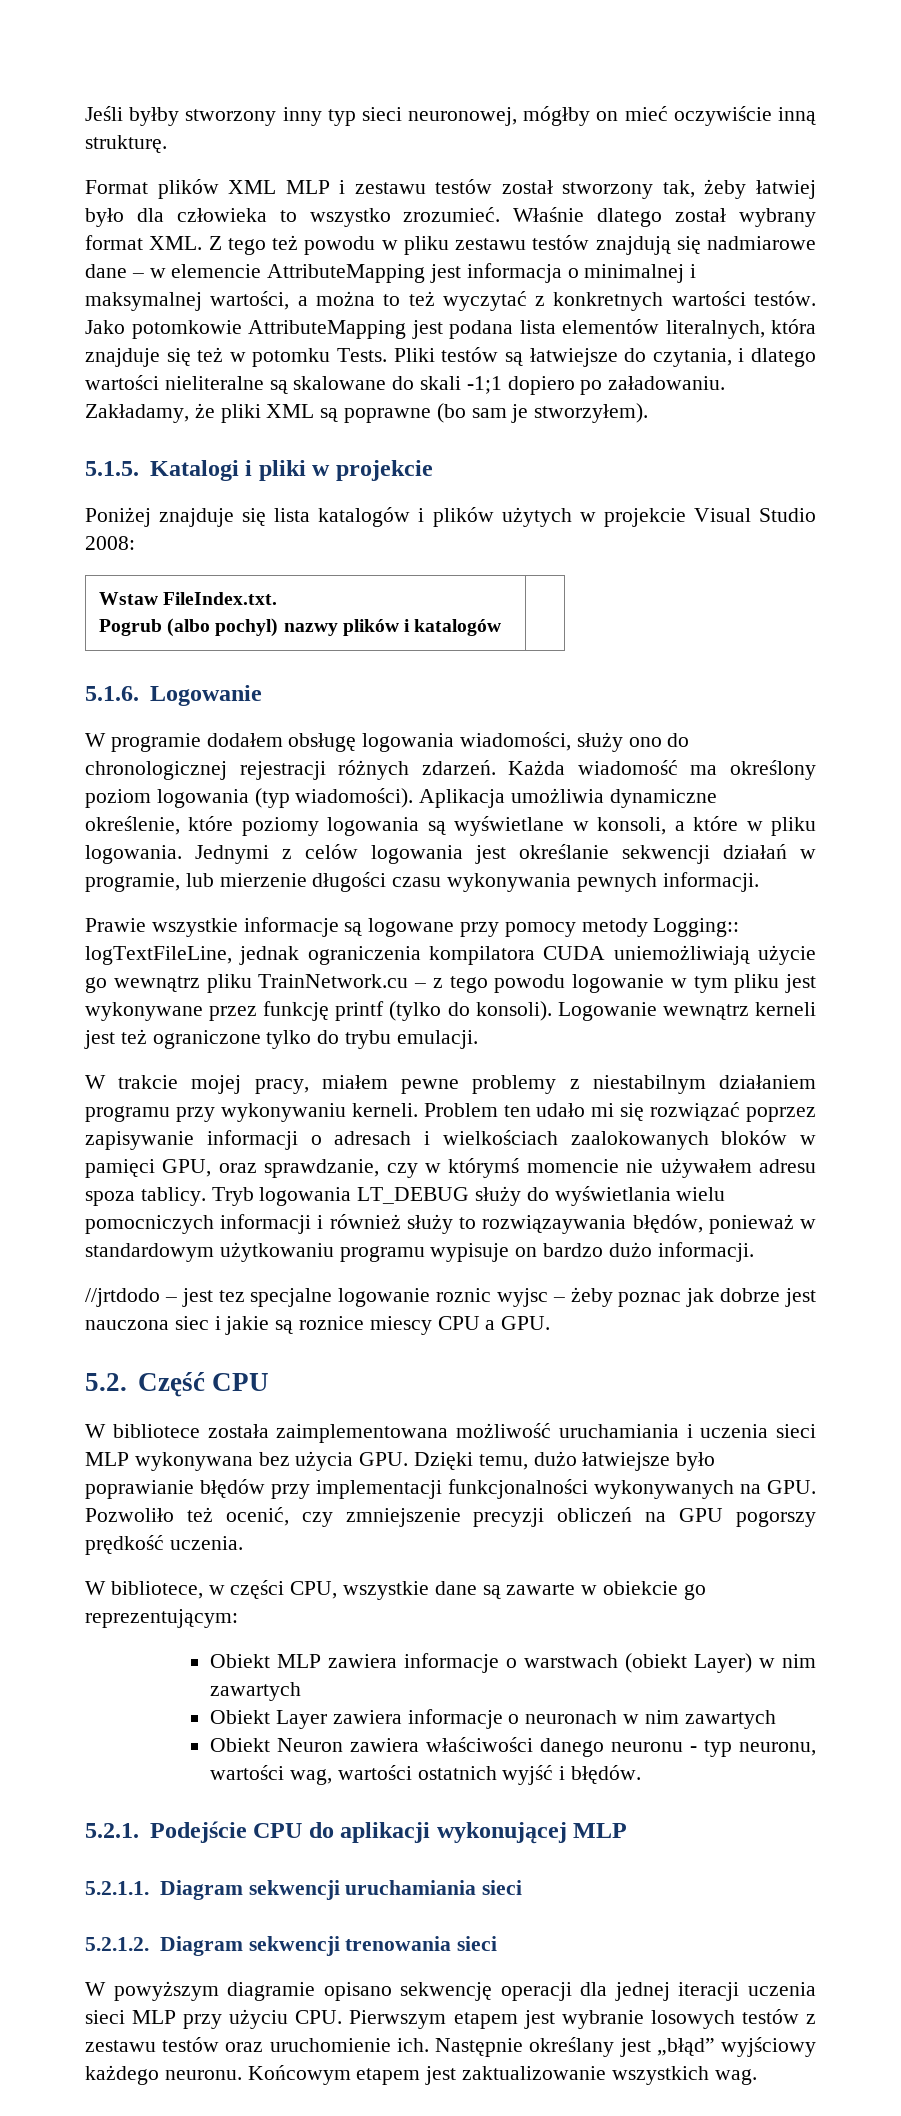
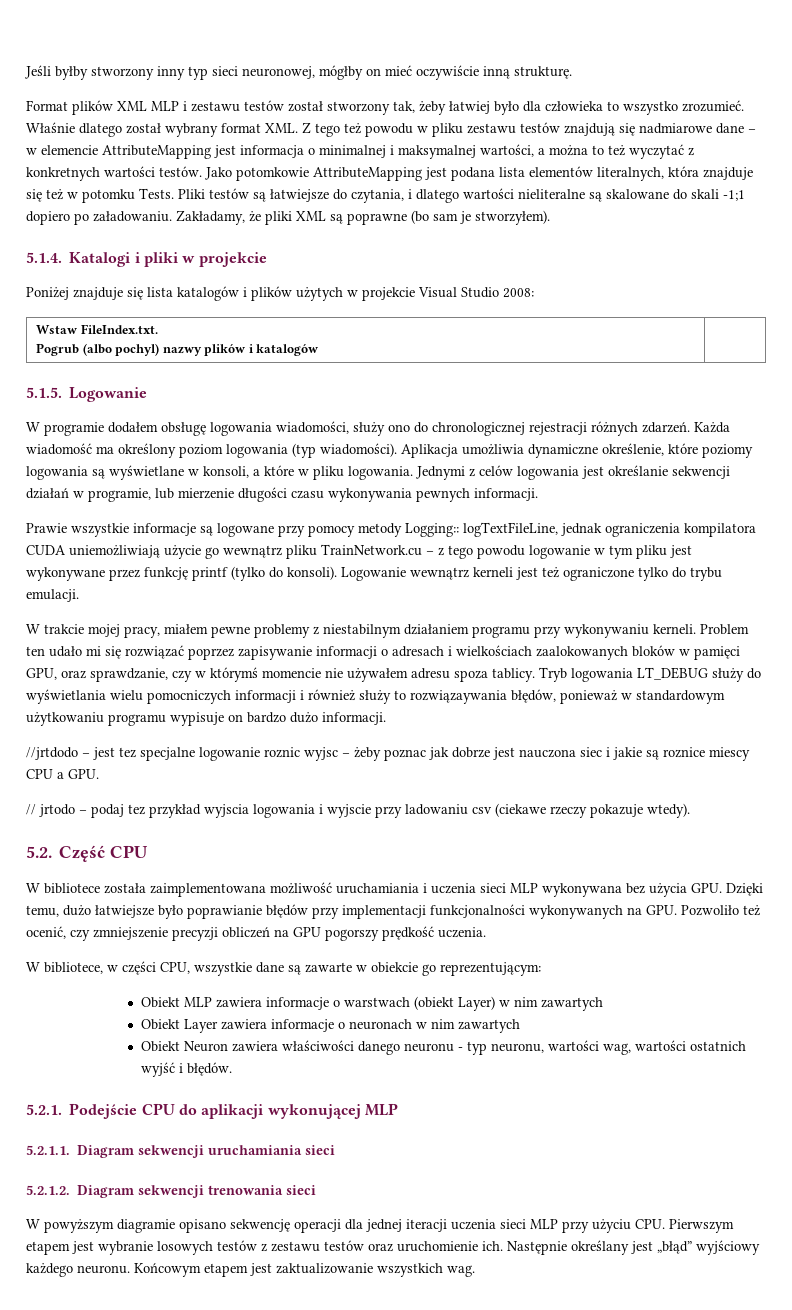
- 5.1.5. Katalogi i pliki w projekcie
+ 5.1.4. Katalogi i pliki w projekcie
- 5.1.6. Logowanie
+ 5.1.5. Logowanie
+ // jrtodo – podaj tez przykład wyjscia logowania i wyjscie przy ladowaniu csv (ciekawe rzeczy pokazuje wtedy).

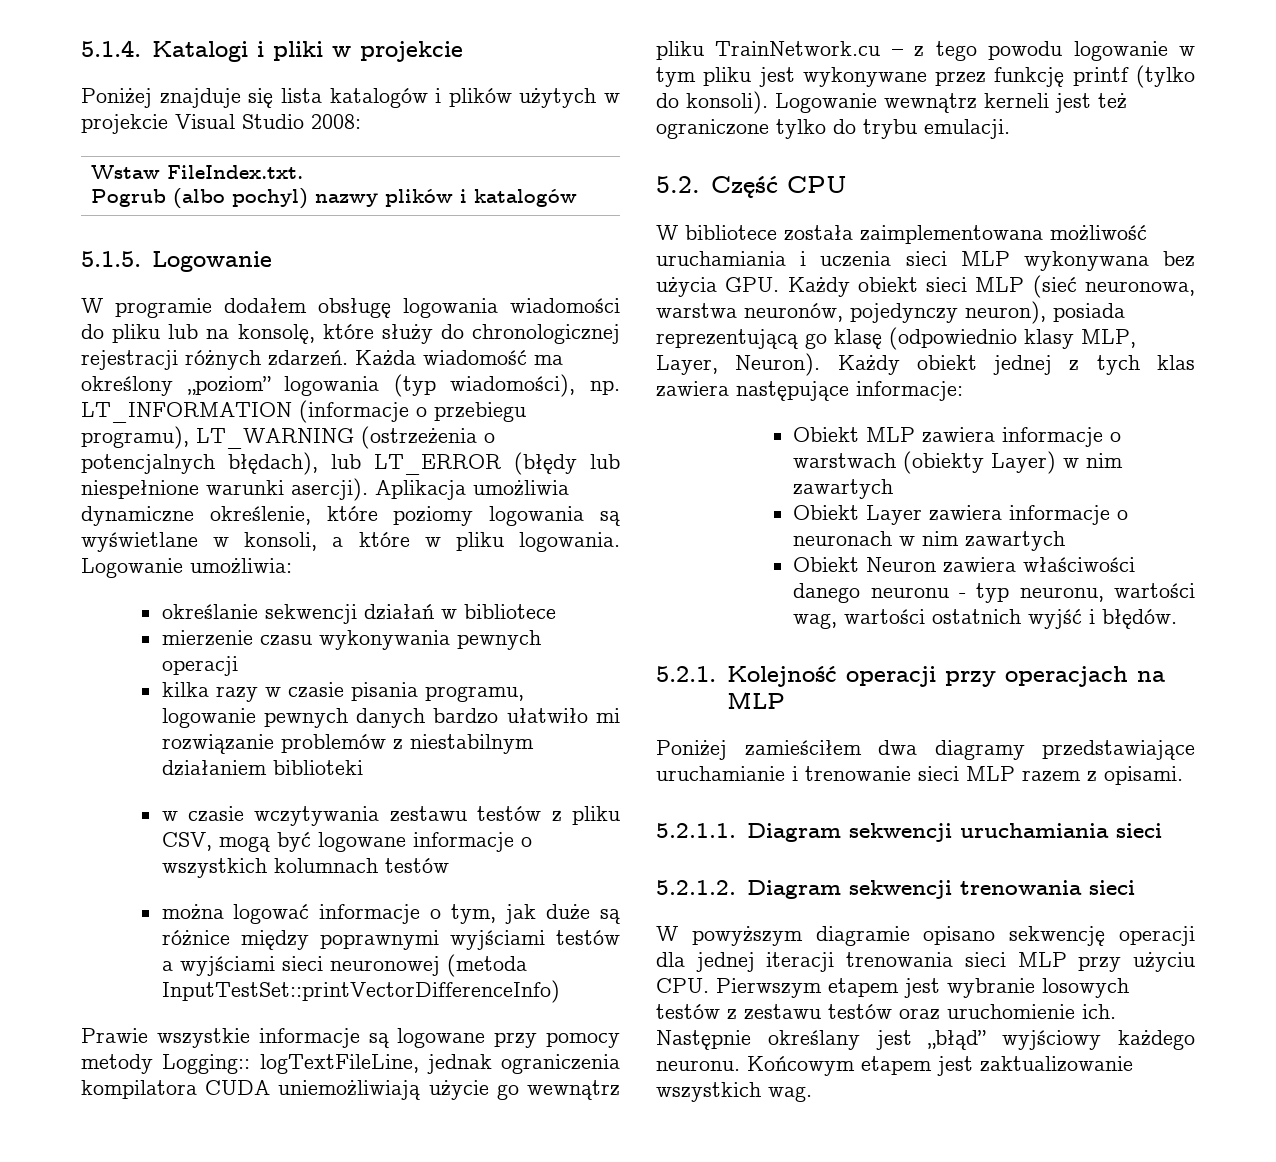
- Jeśli byłby stworzony inny typ sieci neuronowej, mógłby on mieć oczywiście inną strukturę.
- Format plików XML MLP i zestawu testów został stworzony tak, żeby łatwiej było dla człowieka to wszystko zrozumieć. Właśnie dlatego został wybrany format XML. Z tego też powodu w pliku zestawu testów znajdują się nadmiarowe dane – w elemencie AttributeMapping jest informacja o minimalnej i maksymalnej wartości, a można to też wyczytać z konkretnych wartości testów. Jako potomkowie AttributeMapping jest podana lista elementów literalnych, która znajduje się też w potomku Tests. Pliki testów są łatwiejsze do czytania, i dlatego wartości nieliteralne są skalowane do skali -1;1 dopiero po załadowaniu. Zakładamy, że pliki XML są poprawne (bo sam je stworzyłem).
- W programie dodałem obsługę logowania wiadomości, służy ono do chronologicznej rejestracji różnych zdarzeń.
+ W programie dodałem obsługę logowania wiadomości do pliku lub na konsolę, które służy do chronologicznej rejestracji różnych zdarzeń.
- Każda wiadomość ma określony poziom logowania (typ wiadomości).
+ Każda wiadomość ma określony „poziom” logowania (typ wiadomości), np. LT_INFORMATION (informacje o przebiegu programu), LT_WARNING (ostrzeżenia o potencjalnych błędach), lub LT_ERROR (błędy lub niespełnione warunki asercji).
- Jednymi z celów logowania jest określanie sekwencji działań w programie, lub mierzenie długości czasu wykonywania pewnych informacji.
+ Logowanie umożliwia:
+ określanie sekwencji działań w bibliotece
+ mierzenie czasu wykonywania pewnych operacji
+ kilka razy w czasie pisania programu, logowanie pewnych danych bardzo ułatwiło mi rozwiązanie problemów z niestabilnym działaniem biblioteki
+ w czasie wczytywania zestawu testów z pliku CSV, mogą być logowane informacje o wszystkich kolumnach testów
+ można logować informacje o tym, jak duże są różnice między poprawnymi wyjściami testów a wyjściami sieci neuronowej (metoda InputTestSet::printVectorDifferenceInfo)
- W trakcie mojej pracy, miałem pewne problemy z niestabilnym działaniem programu przy wykonywaniu kerneli. Problem ten udało mi się rozwiązać poprzez zapisywanie informacji o adresach i wielkościach zaalokowanych bloków w pamięci GPU, oraz sprawdzanie, czy w którymś momencie nie używałem adresu spoza tablicy. Tryb logowania LT_DEBUG służy do wyświetlania wielu pomocniczych informacji i również służy to rozwiązaywania błędów, ponieważ w standardowym użytkowaniu programu wypisuje on bardzo dużo informacji.
- //jrtdodo – jest tez specjalne logowanie roznic wyjsc – żeby poznac jak dobrze jest nauczona siec i jakie są roznice miescy CPU a GPU.
- // jrtodo – podaj tez przykład wyjscia logowania i wyjscie przy ladowaniu csv (ciekawe rzeczy pokazuje wtedy).
- W bibliotece została zaimplementowana możliwość uruchamiania i uczenia sieci MLP wykonywana bez użycia GPU. Dzięki temu, dużo łatwiejsze było poprawianie błędów przy implementacji funkcjonalności wykonywanych na GPU. Pozwoliło też ocenić, czy zmniejszenie precyzji obliczeń na GPU pogorszy prędkość uczenia.
- W bibliotece, w części CPU, wszystkie dane są zawarte w obiekcie go reprezentującym:
+ W bibliotece została zaimplementowana możliwość uruchamiania i uczenia sieci MLP wykonywana bez użycia GPU. Każdy obiekt sieci MLP (sieć neuronowa, warstwa neuronów, pojedynczy neuron), posiada reprezentującą go klasę (odpowiednio klasy MLP, Layer, Neuron). Każdy obiekt jednej z tych klas zawiera następujące informacje:
- Obiekt MLP zawiera informacje o warstwach (obiekt Layer) w nim zawartych
+ Obiekt MLP zawiera informacje o warstwach (obiekty Layer) w nim zawartych
- 5.2.1. Podejście CPU do aplikacji wykonującej MLP
+ 5.2.1. Kolejność operacji przy operacjach na MLP
+ Poniżej zamieściłem dwa diagramy przedstawiające uruchamianie i trenowanie sieci MLP razem z opisami.
- W powyższym diagramie opisano sekwencję operacji dla jednej iteracji uczenia sieci MLP przy użyciu CPU. Pierwszym etapem jest wybranie losowych testów z zestawu testów oraz uruchomienie ich.
+ W powyższym diagramie opisano sekwencję operacji dla jednej iteracji trenowania sieci MLP przy użyciu CPU. Pierwszym etapem jest wybranie losowych testów z zestawu testów oraz uruchomienie ich.

